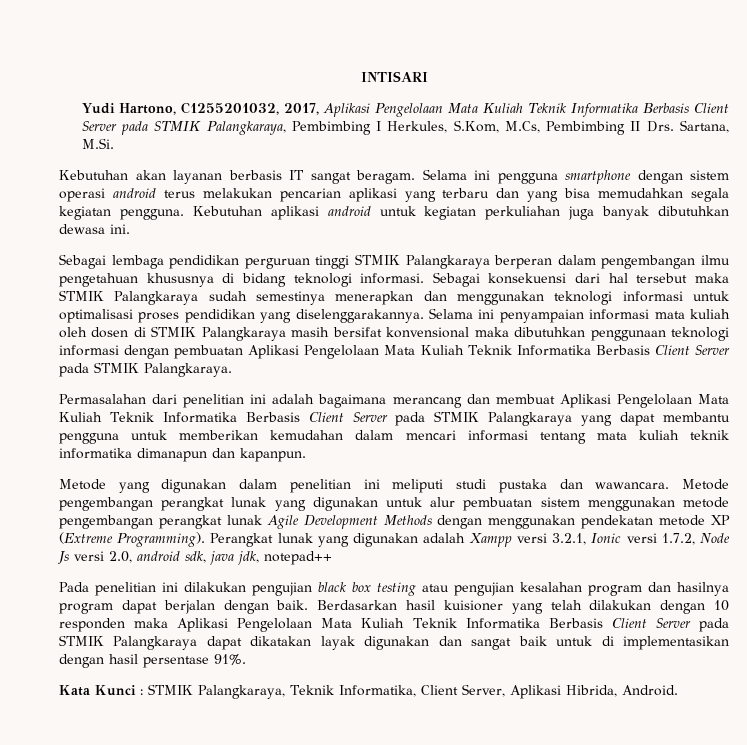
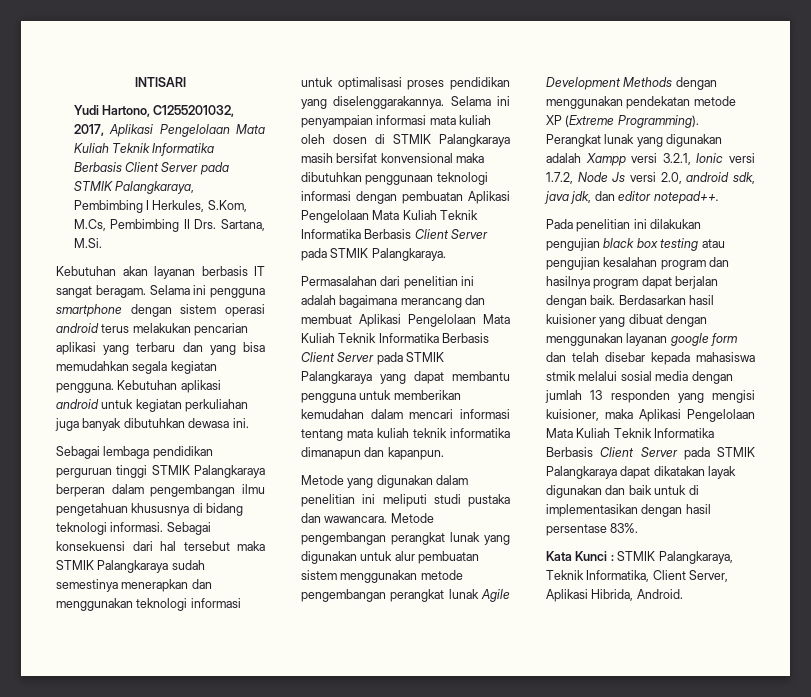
- Perangkat lunak yang digunakan adalah Xampp versi 3.2.1, Ionic versi 1.7.2, Node Js versi 2.0, android sdk, java jdk, notepad++
+ Perangkat lunak yang digunakan adalah Xampp versi 3.2.1, Ionic versi 1.7.2, Node Js versi 2.0, android sdk, java jdk, dan editor notepad++.
- Berdasarkan hasil kuisioner yang telah dilakukan dengan 10 responden maka Aplikasi Pengelolaan Mata Kuliah Teknik Informatika Berbasis Client Server pada STMIK Palangkaraya dapat dikatakan layak digunakan dan sangat baik untuk di implementasikan dengan hasil persentase 91%.
+ Berdasarkan hasil kuisioner yang dibuat dengan menggunakan layanan google form dan telah disebar kepada mahasiswa stmik melalui sosial media dengan jumlah 13 responden yang mengisi kuisioner, maka Aplikasi Pengelolaan Mata Kuliah Teknik Informatika Berbasis Client Server pada STMIK Palangkaraya dapat dikatakan layak digunakan dan baik untuk di implementasikan dengan hasil persentase 83%.

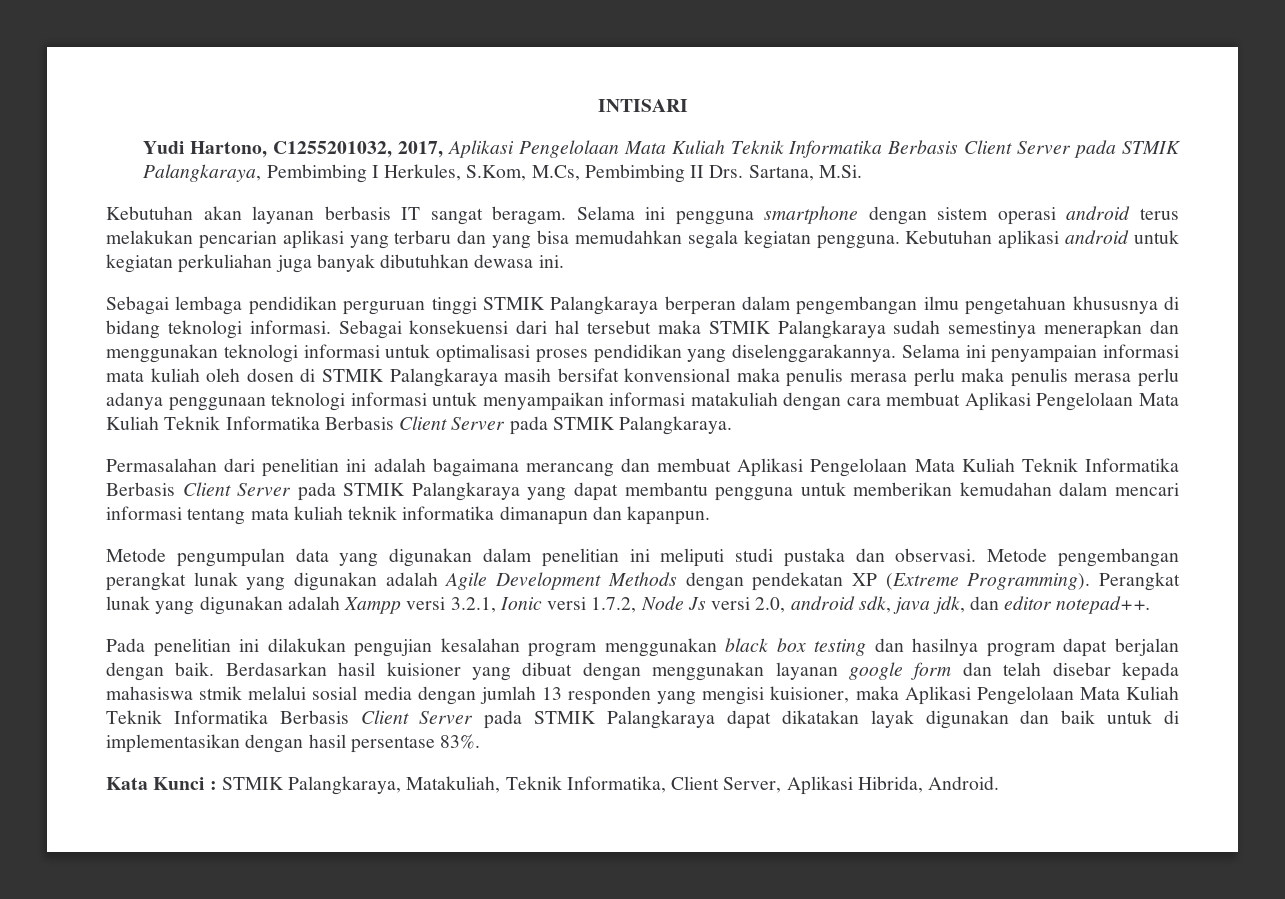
- Selama ini penyampaian informasi mata kuliah oleh dosen di STMIK Palangkaraya masih bersifat konvensional maka dibutuhkan penggunaan teknologi informasi dengan pembuatan Aplikasi Pengelolaan Mata Kuliah Teknik Informatika Berbasis Client Server pada STMIK Palangkaraya.
+ Selama ini penyampaian informasi mata kuliah oleh dosen di STMIK Palangkaraya masih bersifat konvensional maka penulis merasa perlu maka penulis merasa perlu adanya penggunaan teknologi informasi untuk menyampaikan informasi matakuliah dengan cara membuat Aplikasi Pengelolaan Mata Kuliah Teknik Informatika Berbasis Client Server pada STMIK Palangkaraya.
- Metode yang digunakan dalam penelitian ini meliputi studi pustaka dan wawancara.
+ Metode pengumpulan data yang digunakan dalam penelitian ini meliputi studi pustaka dan observasi.
- Metode pengembangan perangkat lunak yang digunakan untuk alur pembuatan sistem menggunakan metode pengembangan perangkat lunak Agile Development Methods dengan menggunakan pendekatan metode XP (Extreme Programming).
+ Metode pengembangan perangkat lunak yang digunakan adalah Agile Development Methods dengan pendekatan XP (Extreme Programming).
- Pada penelitian ini dilakukan pengujian black box testing atau pengujian kesalahan program dan hasilnya program dapat berjalan dengan baik.
+ Pada penelitian ini dilakukan pengujian kesalahan program menggunakan black box testing dan hasilnya program dapat berjalan dengan baik.
- Kata Kunci : STMIK Palangkaraya, Teknik Informatika, Client Server, Aplikasi Hibrida, Android.
+ Kata Kunci : STMIK Palangkaraya, Matakuliah, Teknik Informatika, Client Server, Aplikasi Hibrida, Android.

